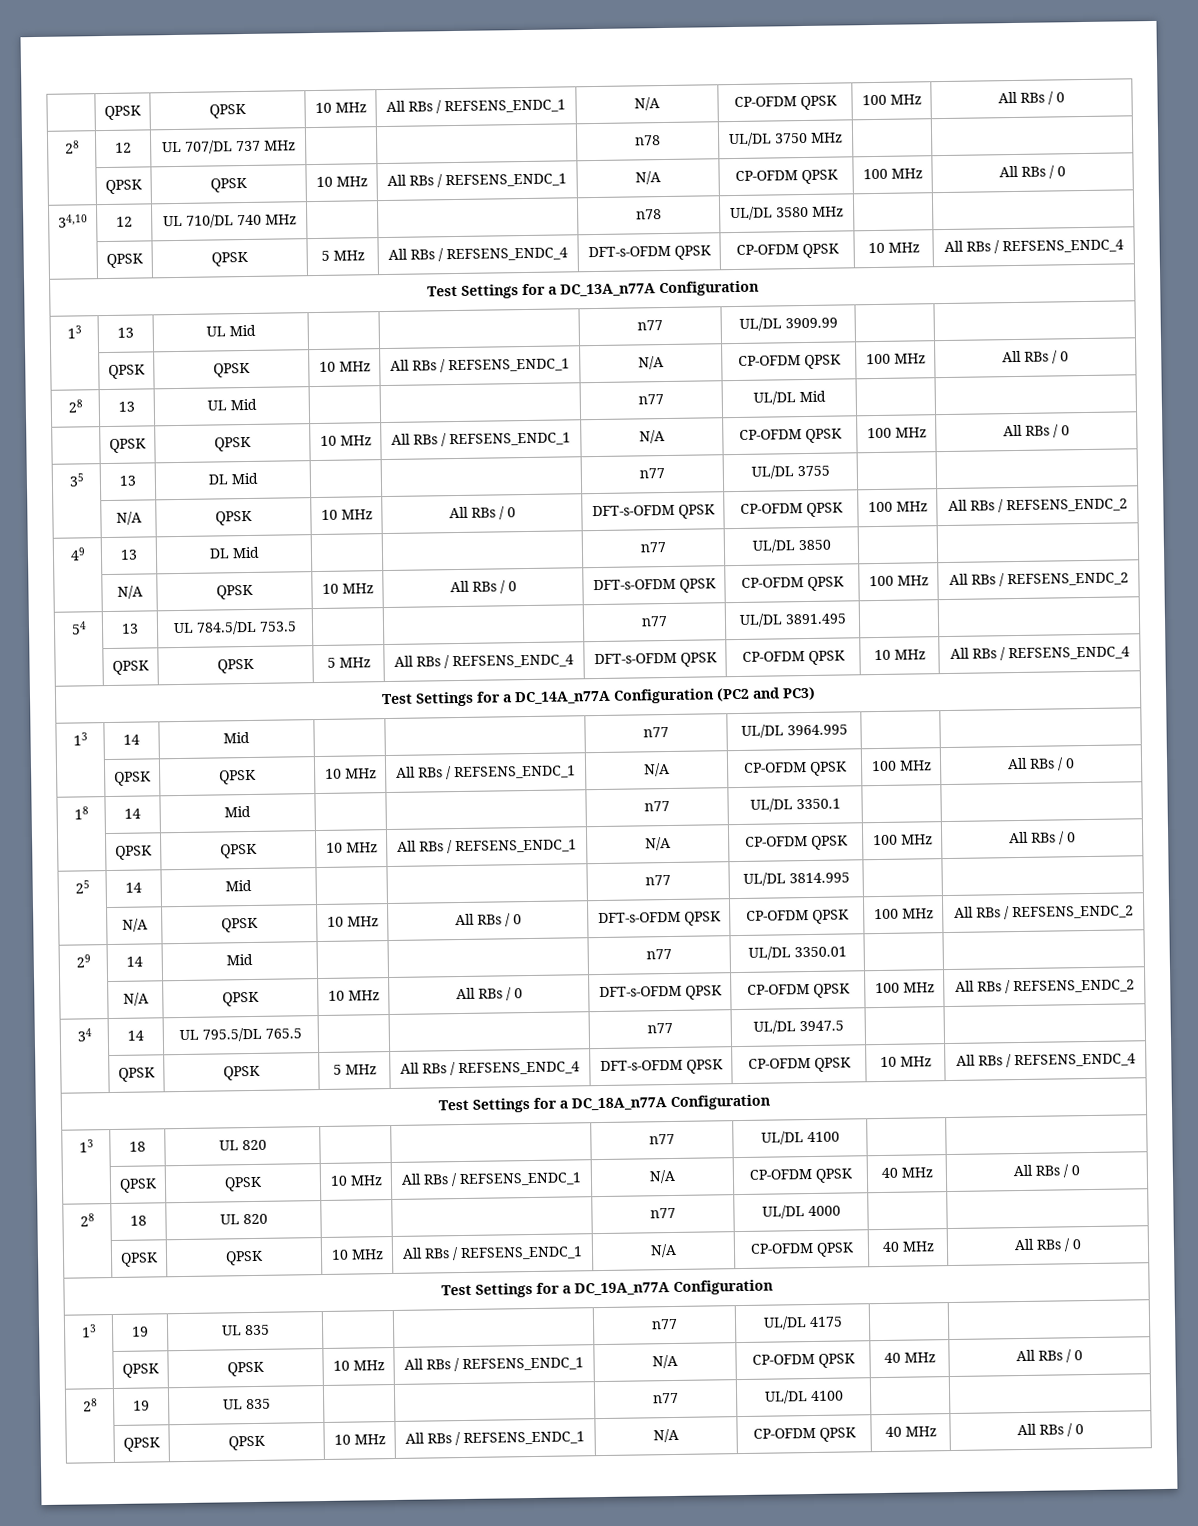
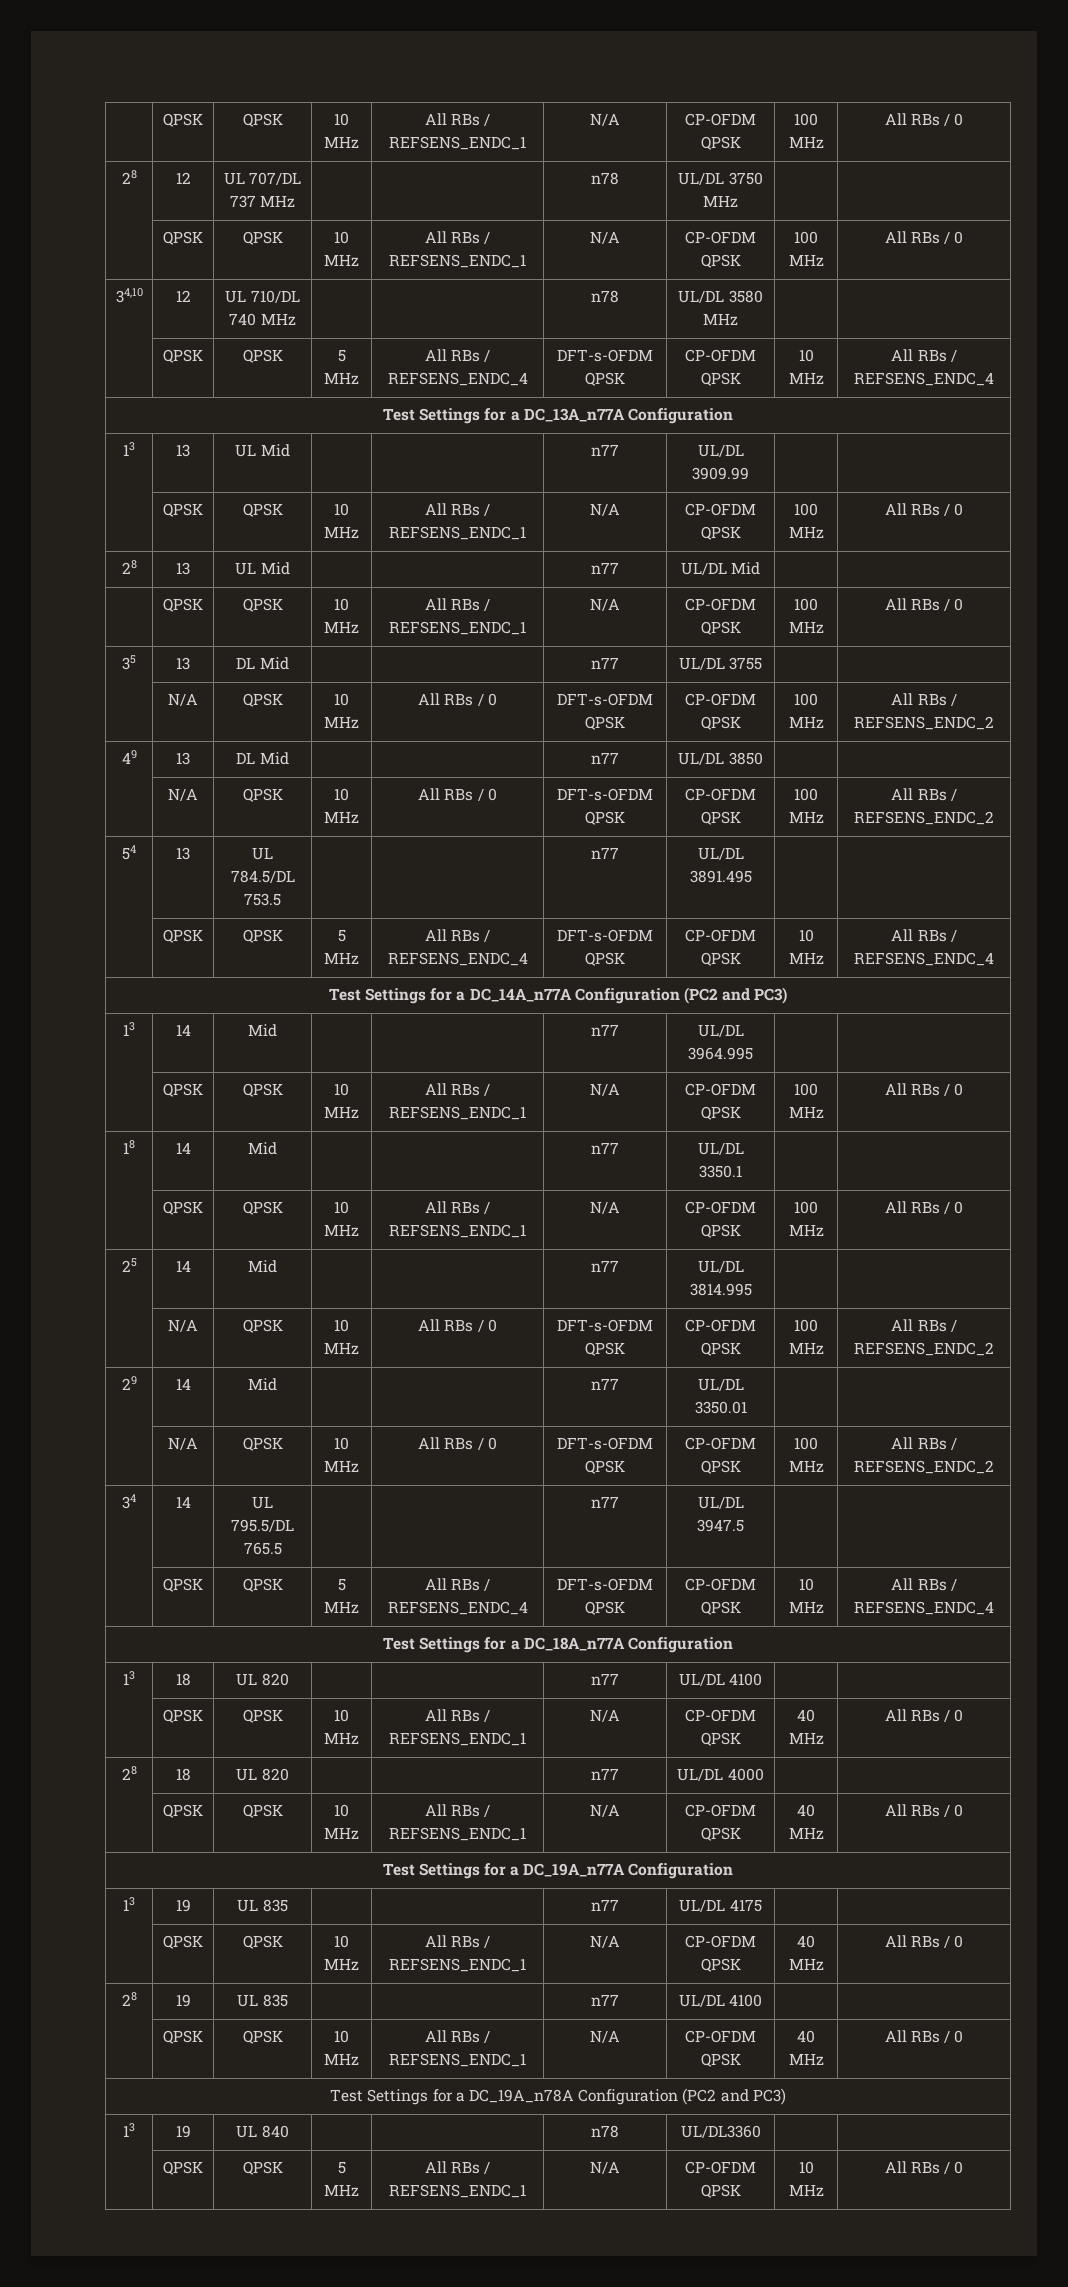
+ Test Settings for a DC_19A_n78A Configuration (PC2 and PC3)
+ 13 | 19 | UL 840 | | | n78 | UL/DL3360 | |
+ | QPSK | QPSK | 5 MHz | All RBs / REFSENS_ENDC_1 | N/A | CP-OFDM QPSK | 10 MHz | All RBs / 0

